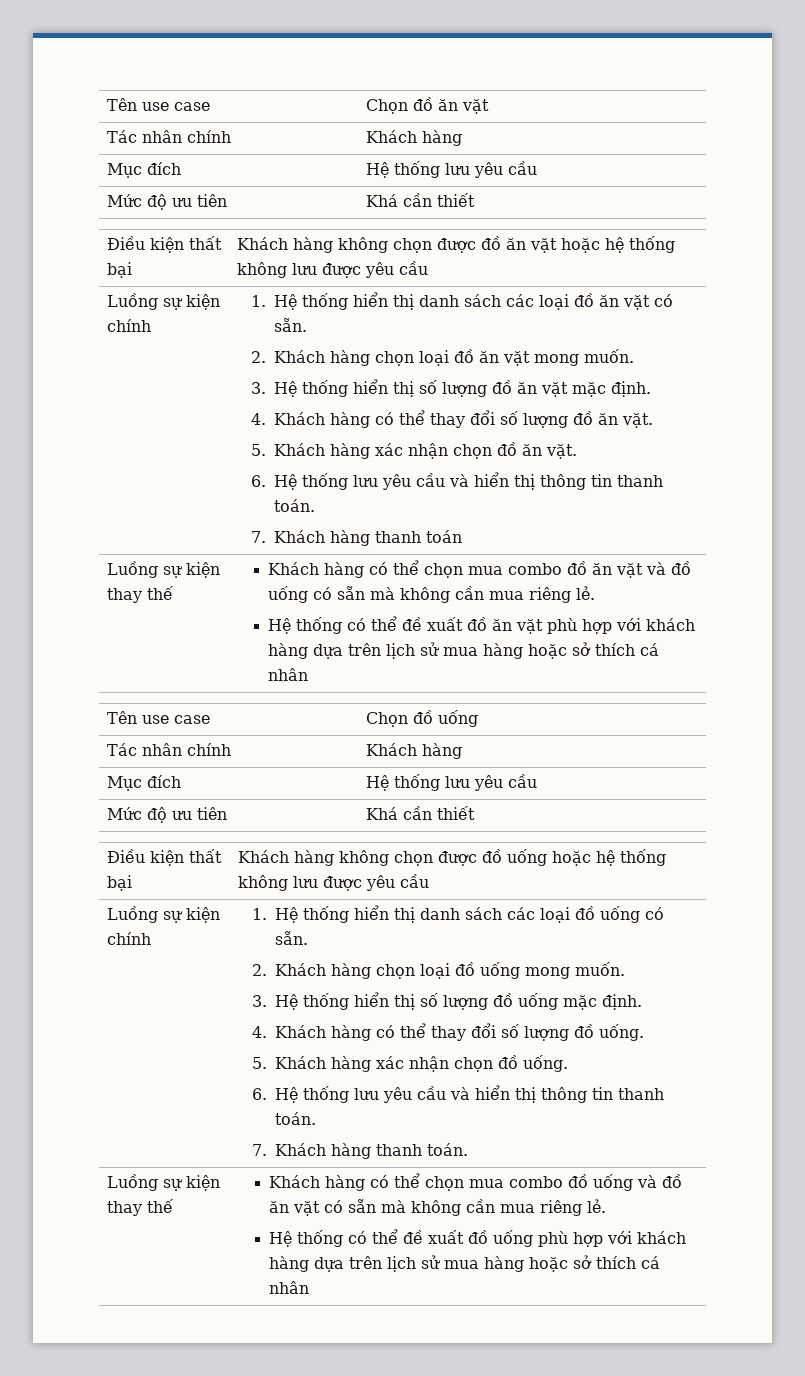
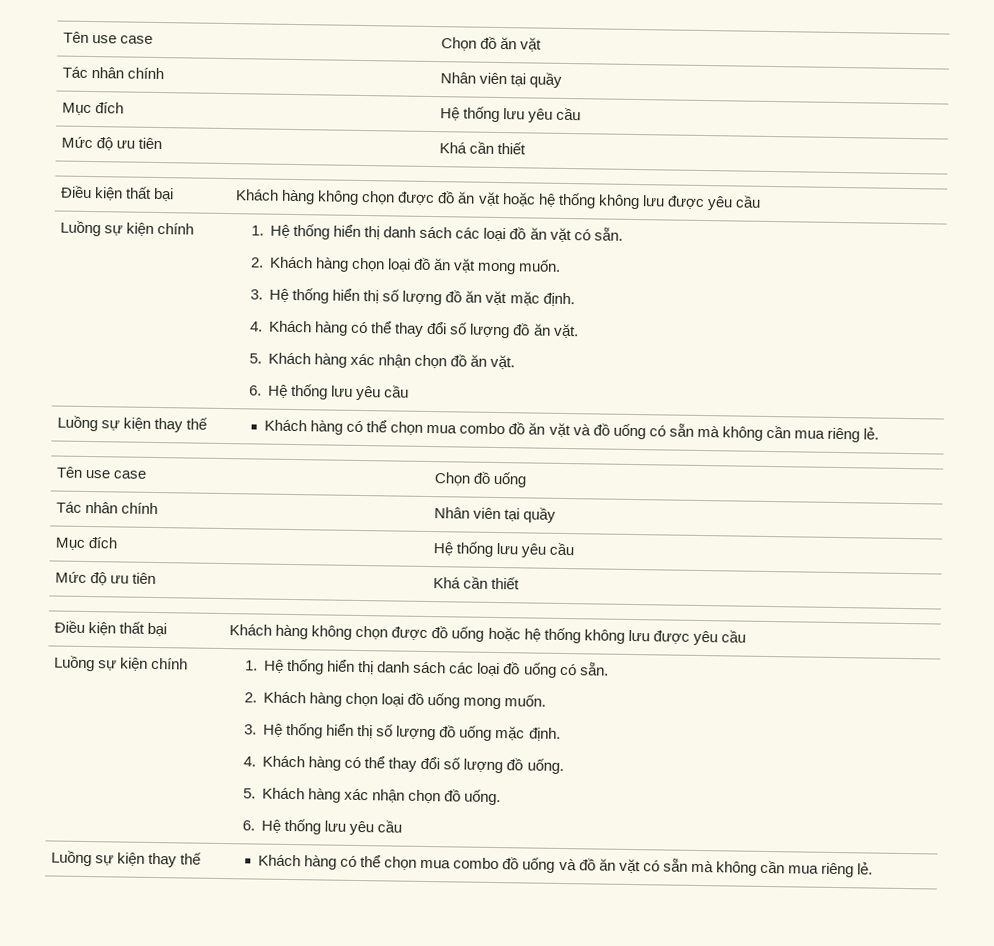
  Tên use case | Chọn đồ ăn vặt
- Tác nhân chính | Khách hàng
+ Tác nhân chính | Nhân viên tại quầy
  5. Khách hàng xác nhận chọn đồ ăn vặt.
- 6. Hệ thống lưu yêu cầu và hiển thị thông tin thanh toán.
- 7. Khách hàng thanh toán
+ 6. Hệ thống lưu yêu cầu
- Hệ thống có thể đề xuất đồ ăn vặt phù hợp với khách hàng dựa trên lịch sử mua hàng hoặc sở thích cá nhân
  Tên use case | Chọn đồ uống
- Tác nhân chính | Khách hàng
+ Tác nhân chính | Nhân viên tại quầy
  5. Khách hàng xác nhận chọn đồ uống.
- 6. Hệ thống lưu yêu cầu và hiển thị thông tin thanh toán.
- 7. Khách hàng thanh toán.
+ 6. Hệ thống lưu yêu cầu
- Hệ thống có thể đề xuất đồ uống phù hợp với khách hàng dựa trên lịch sử mua hàng hoặc sở thích cá nhân

